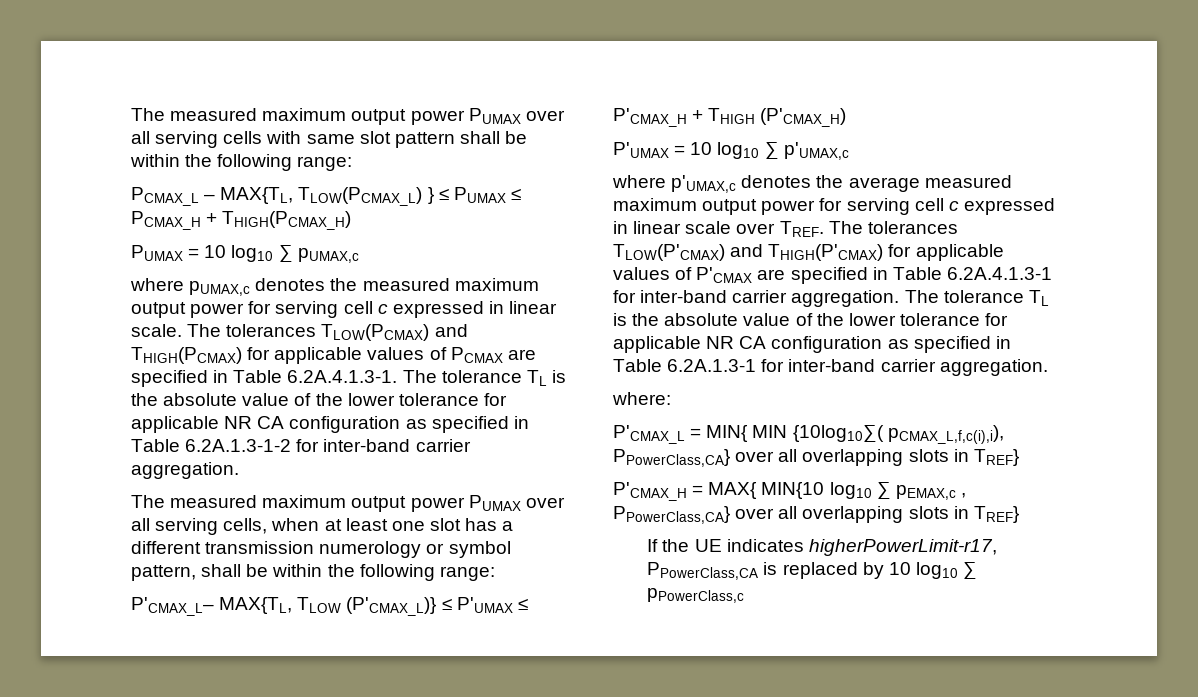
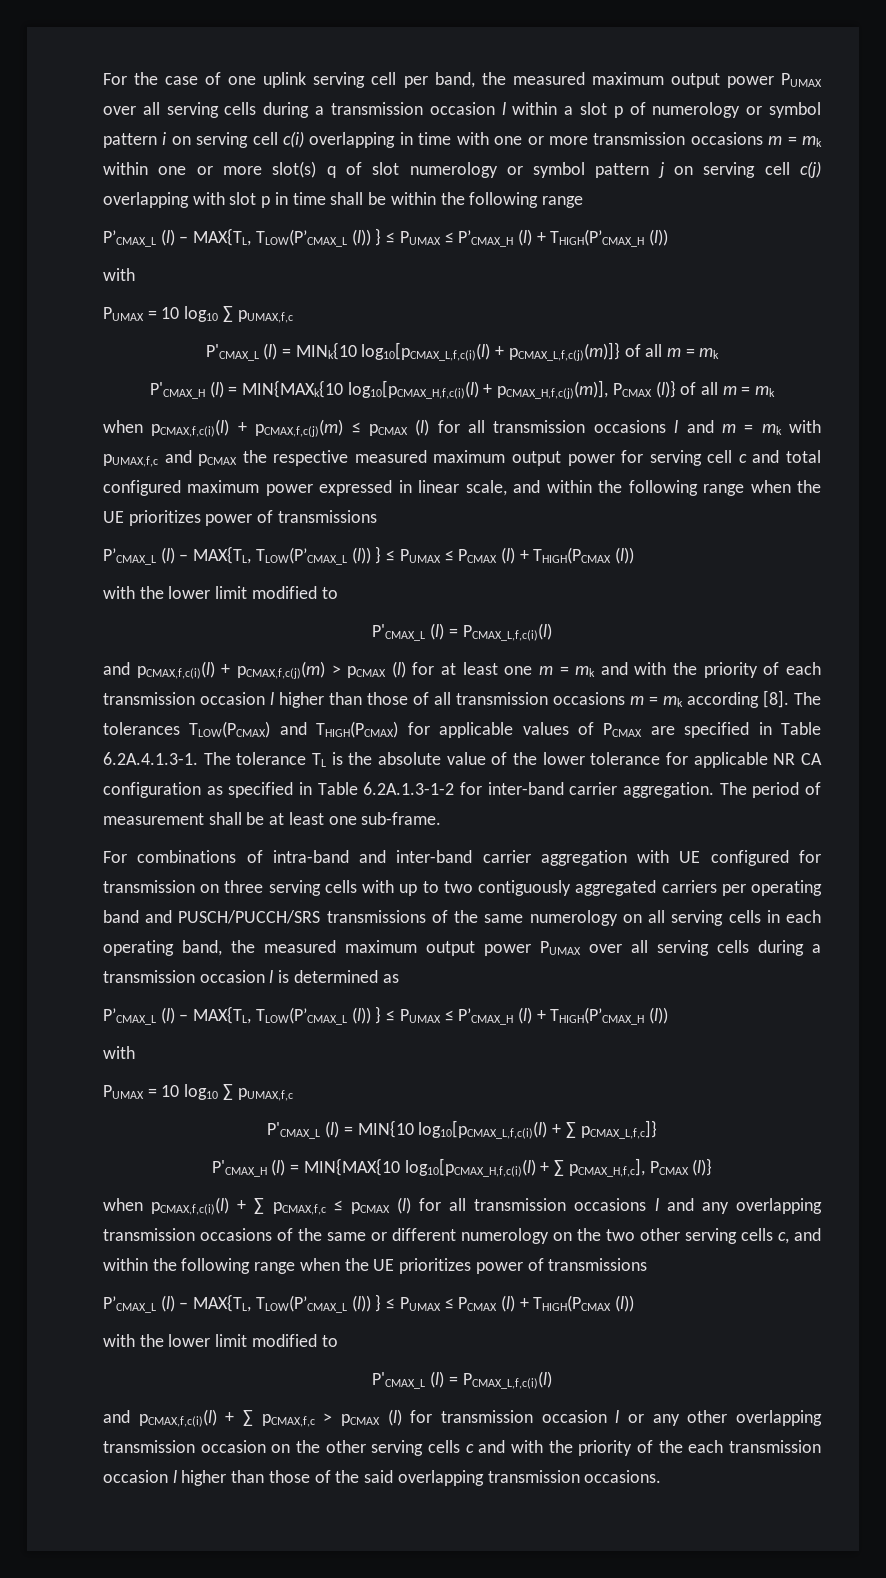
- The measured maximum output power PUMAX over all serving cells with same slot pattern shall be within the following range:
- PCMAX_L – MAX{TL, TLOW(PCMAX_L) } ≤ PUMAX ≤ PCMAX_H + THIGH(PCMAX_H)
- PUMAX = 10 log10 ∑ pUMAX,c
- where pUMAX,c denotes the measured maximum output power for serving cell c expressed in linear scale.
+ For the case of one uplink serving cell per band, the measured maximum output power PUMAX over all serving cells during a transmission occasion l within a slot p of numerology or symbol pattern i on serving cell c(i) overlapping in time with one or more transmission occasions m = mk within one or more slot(s) q of slot numerology or symbol pattern j on serving cell c(j) overlapping with slot p in time shall be within the following range
+ P’CMAX_L (l) – MAX{TL, TLOW(P’CMAX_L (l)) } ≤ PUMAX ≤ P’CMAX_H (l) + THIGH(P’CMAX_H (l))
+ with
+ PUMAX = 10 log10 ∑ pUMAX,f,c
+ P'CMAX_L (l) = MINk{10 log10[pCMAX_L,f,c(i)(l) + pCMAX_L,f,c(j)(m)]} of all m = mk
+ P'CMAX_H (l) = MIN{MAXk{10 log10[pCMAX_H,f,c(i)(l) + pCMAX_H,f,c(j)(m)], PCMAX (l)} of all m = mk
+ when pCMAX,f,c(i)(l) + pCMAX,f,c(j)(m) ≤ pCMAX (l) for all transmission occasions l and m = mk with pUMAX,f,c and pCMAX the respective measured maximum output power for serving cell c and total configured maximum power expressed in linear scale, and within the following range when the UE prioritizes power of transmissions
+ P’CMAX_L (l) – MAX{TL, TLOW(P’CMAX_L (l)) } ≤ PUMAX ≤ PCMAX (l) + THIGH(PCMAX (l))
+ with the lower limit modified to
+ P'CMAX_L (l) = PCMAX_L,f,c(i)(l)
+ and pCMAX,f,c(i)(l) + pCMAX,f,c(j)(m) > pCMAX (l) for at least one m = mk and with the priority of each transmission occasion l higher than those of all transmission occasions m = mk according [8].
- The tolerances TLOW(PCMAX) and THIGH(PCMAX) for applicable values of PCMAX are specified in Table 6.2A.4.1.3-1. The tolerance TL is the absolute value of the lower tolerance for applicable NR CA configuration as specified in Table 6.2A.1.3-1-2 for inter-band carrier aggregation.
- The measured maximum output power PUMAX over all serving cells, when at least one slot has a different transmission numerology or symbol pattern, shall be within the following range:
- P'CMAX_L– MAX{TL, TLOW (P'CMAX_L)} ≤ P'UMAX ≤ P'CMAX_H + THIGH (P'CMAX_H)
- P'UMAX = 10 log10 ∑ p'UMAX,c
- where p'UMAX,c denotes the average measured maximum output power for serving cell c expressed in linear scale over TREF. The tolerances TLOW(P'CMAX) and THIGH(P'CMAX) for applicable values of P'CMAX are specified in Table 6.2A.4.1.3-1 for inter-band carrier aggregation. The tolerance TL is the absolute value of the lower tolerance for applicable NR CA configuration as specified in Table 6.2A.1.3-1 for inter-band carrier aggregation.
- where:
- P'CMAX_L = MIN{ MIN {10log10∑( pCMAX_L,f,c(i),i), PPowerClass,CA} over all overlapping slots in TREF}
- P'CMAX_H = MAX{ MIN{10 log10 ∑ pEMAX,c , PPowerClass,CA} over all overlapping slots in TREF}
- If the UE indicates higherPowerLimit-r17, PPowerClass,CA is replaced by 10 log10 ∑ pPowerClass,c
+ The tolerances TLOW(PCMAX) and THIGH(PCMAX) for applicable values of PCMAX are specified in Table 6.2A.4.1.3-1. The tolerance TL is the absolute value of the lower tolerance for applicable NR CA configuration as specified in Table 6.2A.1.3-1-2 for inter-band carrier aggregation. The period of measurement shall be at least one sub-frame.
+ For combinations of intra-band and inter-band carrier aggregation with UE configured for transmission on three serving cells with up to two contiguously aggregated carriers per operating band and PUSCH/PUCCH/SRS transmissions of the same numerology on all serving cells in each operating band, the measured maximum output power PUMAX over all serving cells during a transmission occasion l is determined as
+ P’CMAX_L (l) – MAX{TL, TLOW(P’CMAX_L (l)) } ≤ PUMAX ≤ P’CMAX_H (l) + THIGH(P’CMAX_H (l))
+ with
+ PUMAX = 10 log10 ∑ pUMAX,f,c
+ P'CMAX_L (l) = MIN{10 log10[pCMAX_L,f,c(i)(l) + ∑ pCMAX_L,f,c]}
+ P'CMAX_H (l) = MIN{MAX{10 log10[pCMAX_H,f,c(i)(l) + ∑ pCMAX_H,f,c], PCMAX (l)}
+ when pCMAX,f,c(i)(l) + ∑ pCMAX,f,c ≤ pCMAX (l) for all transmission occasions l and any overlapping transmission occasions of the same or different numerology on the two other serving cells c, and within the following range when the UE prioritizes power of transmissions
+ P’CMAX_L (l) – MAX{TL, TLOW(P’CMAX_L (l)) } ≤ PUMAX ≤ PCMAX (l) + THIGH(PCMAX (l))
+ with the lower limit modified to
+ P'CMAX_L (l) = PCMAX_L,f,c(i)(l)
+ and pCMAX,f,c(i)(l) + ∑ pCMAX,f,c > pCMAX (l) for transmission occasion l or any other overlapping transmission occasion on the other serving cells c and with the priority of the each transmission occasion l higher than those of the said overlapping transmission occasions.

